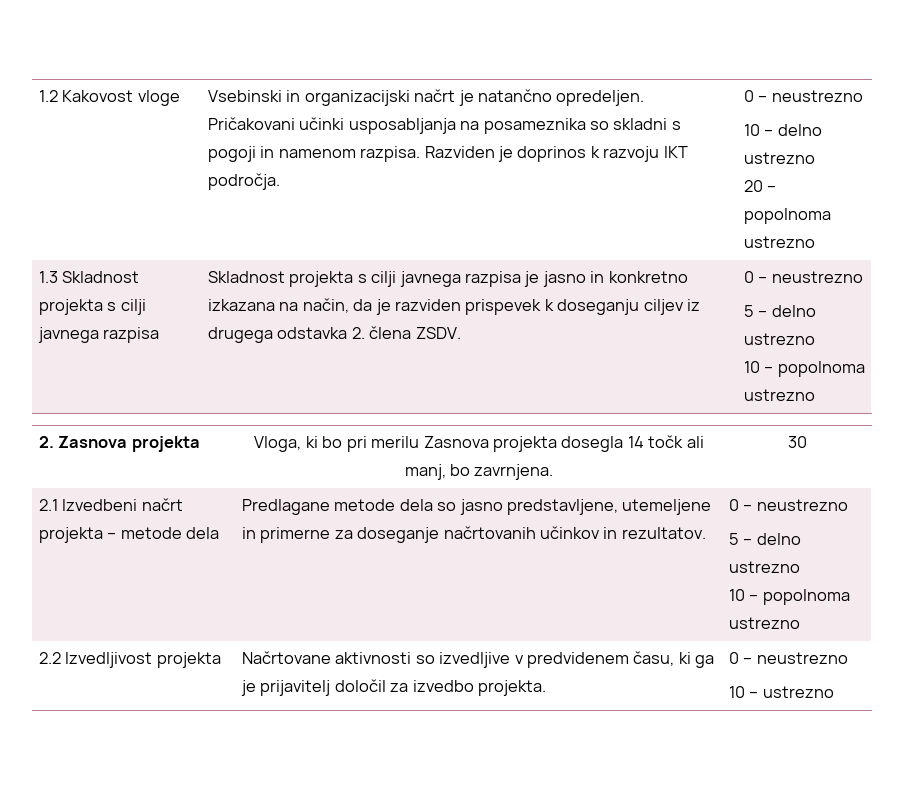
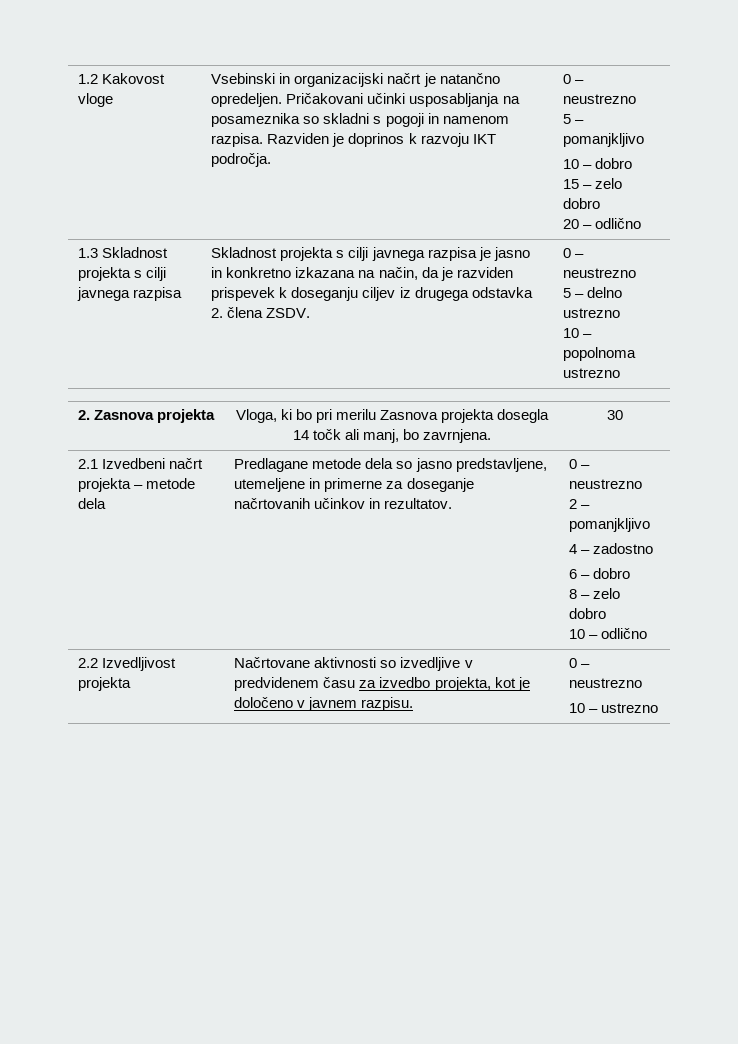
- 10 – delno ustrezno
+ 5 – pomanjkljivo
+ 10 – dobro
+ 15 – zelo dobro
- 20 – popolnoma ustrezno
+ 20 – odlično
  Predlagane metode dela so jasno predstavljene, utemeljene in primerne za doseganje načrtovanih učinkov in rezultatov. | 0 – neustrezno
- 5 – delno ustrezno
- 10 – popolnoma ustrezno
+ 2 – pomanjkljivo
+ 4 – zadostno
+ 6 – dobro
+ 8 – zelo dobro
+ 10 – odlično
- 2.2 Izvedljivost projekta | Načrtovane aktivnosti so izvedljive v predvidenem času, ki ga je prijavitelj določil za izvedbo projekta. | 0 – neustrezno
+ 2.2 Izvedljivost projekta | Načrtovane aktivnosti so izvedljive v predvidenem času za izvedbo projekta, kot je določeno v javnem razpisu. | 0 – neustrezno

